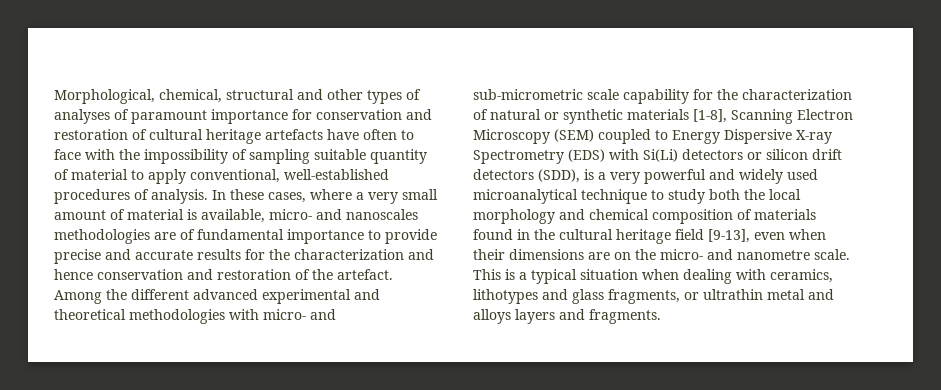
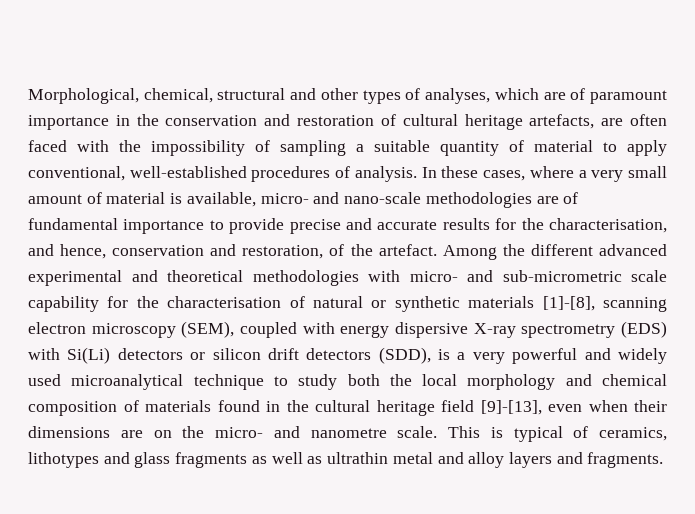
- Morphological, chemical, structural and other types of analyses of paramount importance for conservation and restoration of cultural heritage artefacts have often to face with the impossibility of sampling suitable quantity of material to apply conventional, well-established procedures of analysis.
+ Morphological, chemical, structural and other types of analyses, which are of paramount importance in the conservation and restoration of cultural heritage artefacts, are often faced with the impossibility of sampling a suitable quantity of material to apply conventional, well-established procedures of analysis.
- In these cases, where a very small amount of material is available, micro- and nanoscales methodologies are of fundamental importance to provide precise and accurate results for the characterization and hence conservation and restoration of the artefact.
+ In these cases, where a very small amount of material is available, micro- and nano-scale methodologies are of fundamental importance to provide precise and accurate results for the characterisation, and hence, conservation and restoration, of the artefact.
- Among the different advanced experimental and theoretical methodologies with micro- and sub-micrometric scale capability for the characterization of natural or synthetic materials [1-8], Scanning Electron Microscopy (SEM) coupled to Energy Dispersive X-ray Spectrometry (EDS) with Si(Li) detectors or silicon drift detectors (SDD), is a very powerful and widely used microanalytical technique to study both the local morphology and chemical composition of materials found in the cultural heritage field [9-13], even when their dimensions are on the micro- and nanometre scale.
+ Among the different advanced experimental and theoretical methodologies with micro- and sub-micrometric scale capability for the characterisation of natural or synthetic materials [1]-[8], scanning electron microscopy (SEM), coupled with energy dispersive X-ray spectrometry (EDS) with Si(Li) detectors or silicon drift detectors (SDD), is a very powerful and widely used microanalytical technique to study both the local morphology and chemical composition of materials found in the cultural heritage field [9]-[13], even when their dimensions are on the micro- and nanometre scale.
- This is a typical situation when dealing with ceramics, lithotypes and glass fragments, or ultrathin metal and alloys layers and fragments.
+ This is typical of ceramics, lithotypes and glass fragments as well as ultrathin metal and alloy layers and fragments.

